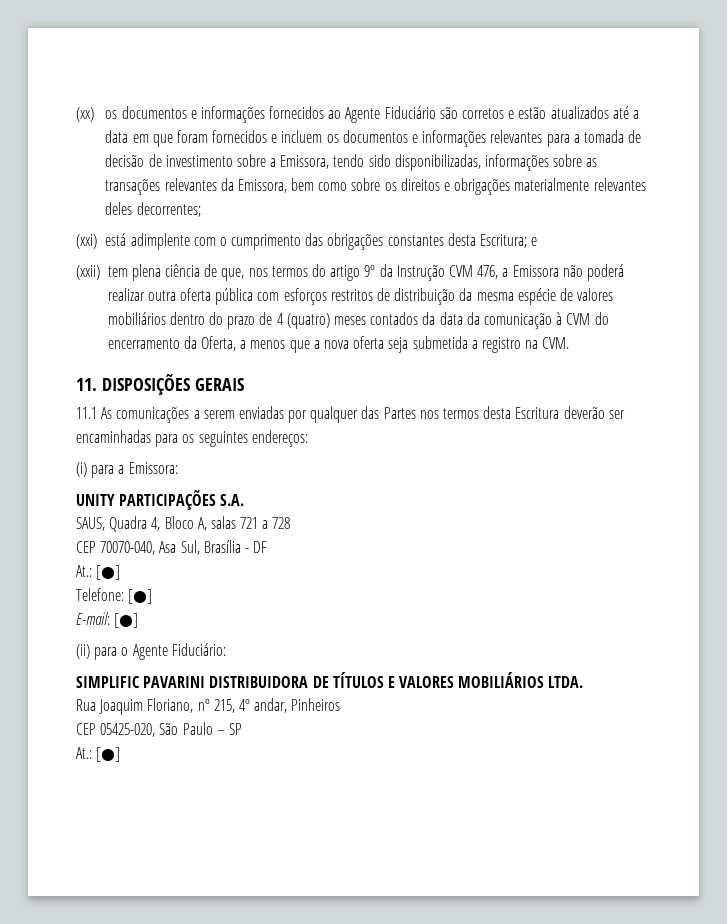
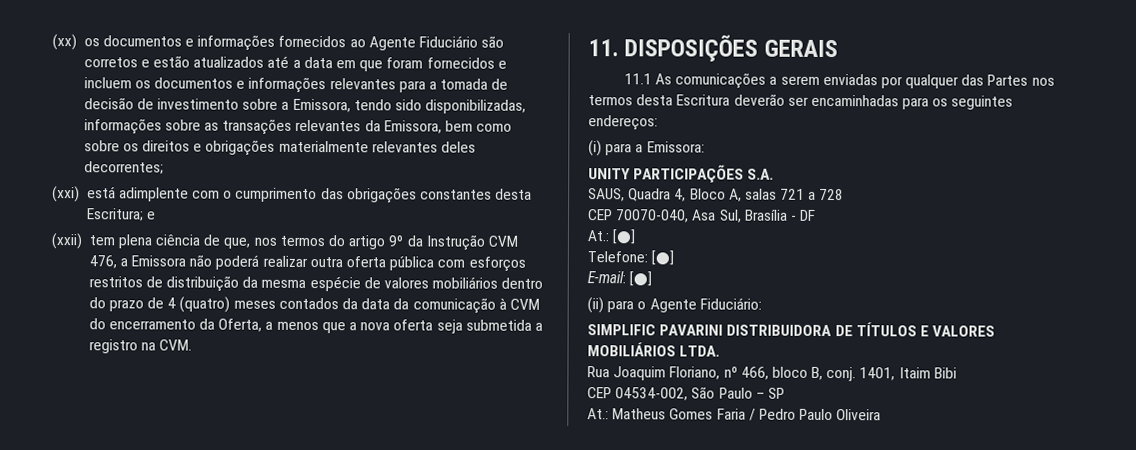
- Rua Joaquim Floriano, nº 215, 4º andar, Pinheiros
- CEP 05425-020, São Paulo – SP
- At.: [●]
+ Rua Joaquim Floriano, nº 466, bloco B, conj. 1401, Itaim Bibi
+ CEP 04534-002, São Paulo – SP
+ At.: Matheus Gomes Faria / Pedro Paulo Oliveira

